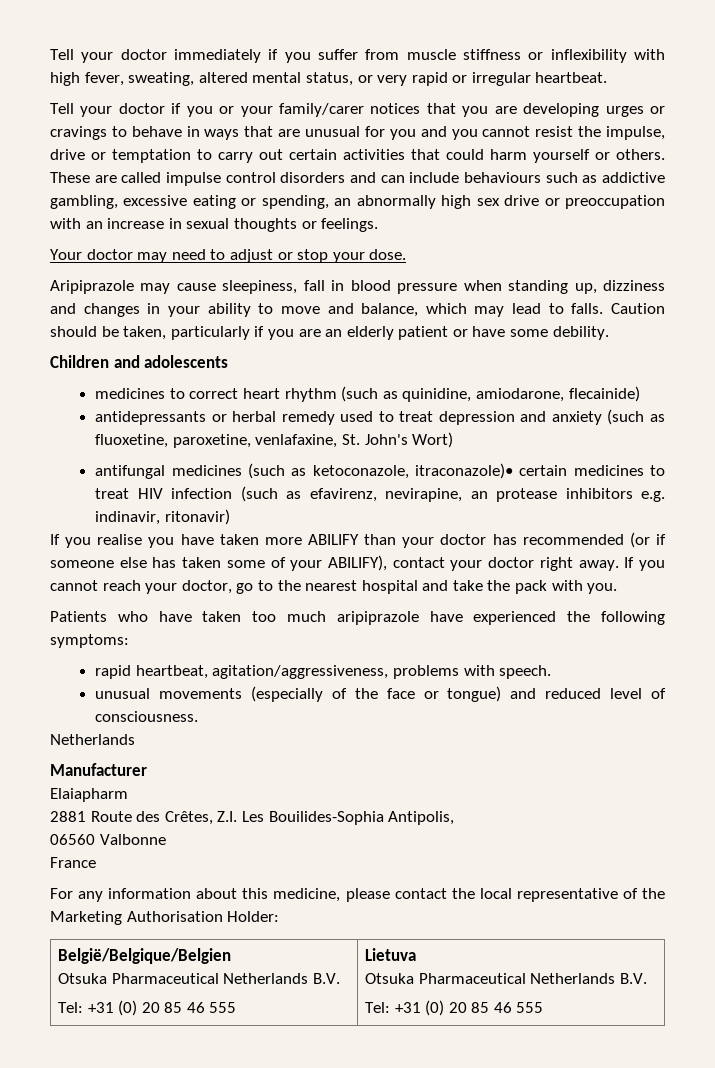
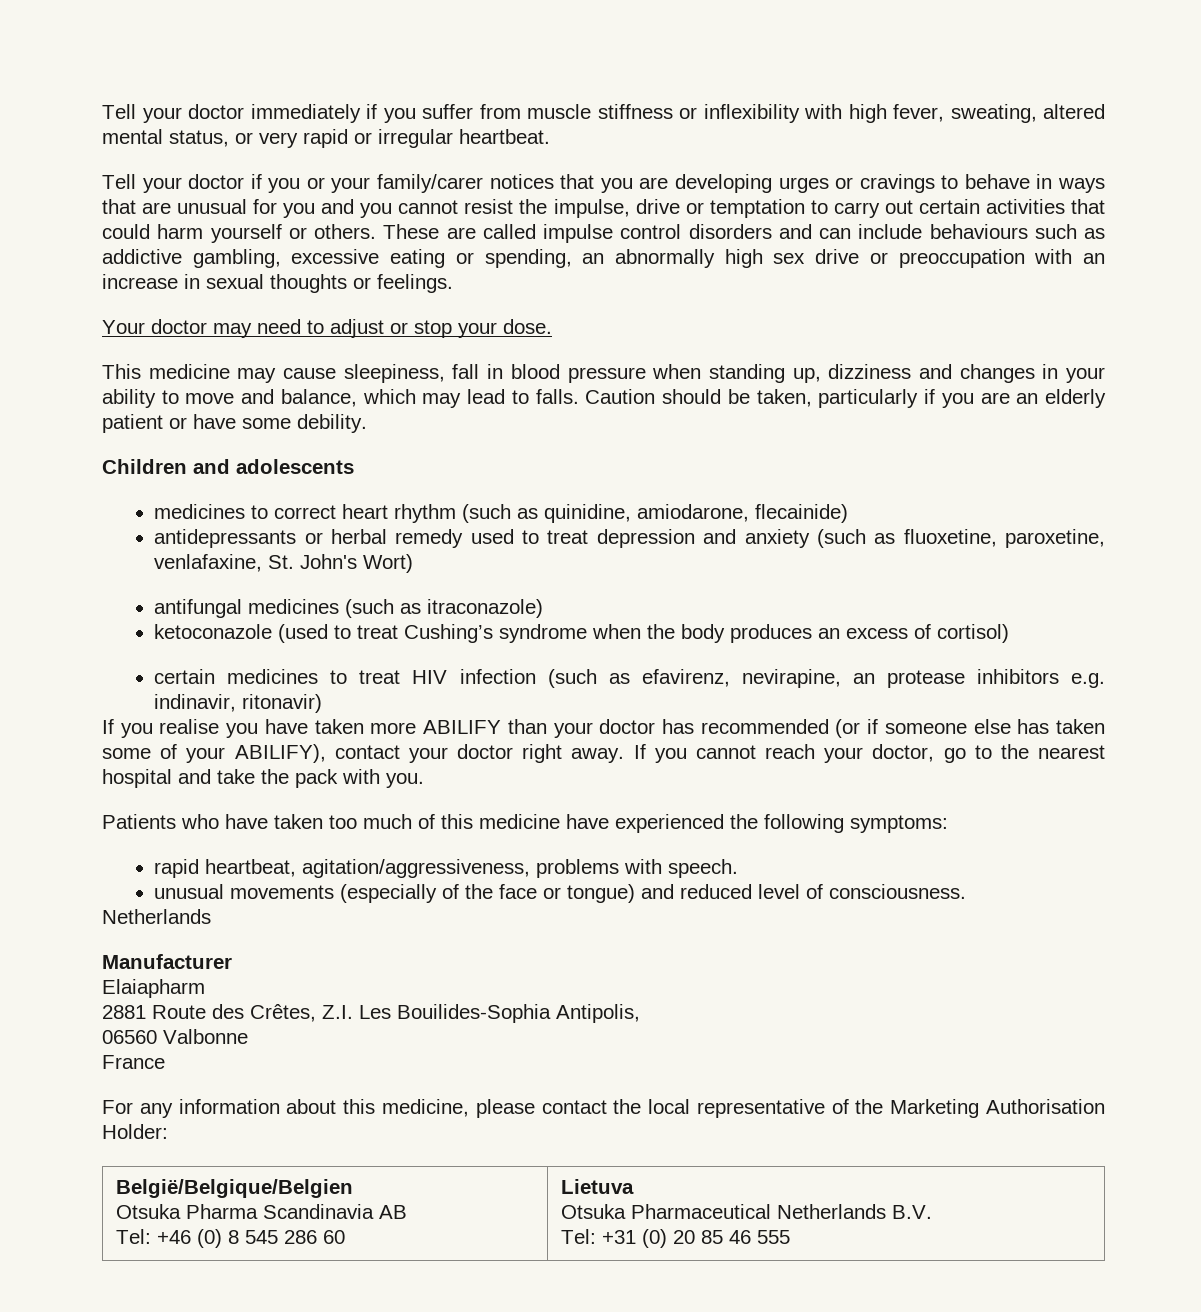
- Aripiprazole may cause sleepiness, fall in blood pressure when standing up, dizziness and changes in your ability to move and balance, which may lead to falls.
+ This medicine may cause sleepiness, fall in blood pressure when standing up, dizziness and changes in your ability to move and balance, which may lead to falls.
- antifungal medicines (such as ketoconazole, itraconazole)• certain medicines to treat HIV infection (such as efavirenz, nevirapine, an protease inhibitors e.g. indinavir, ritonavir)
+ antifungal medicines (such as itraconazole)
+ ketoconazole (used to treat Cushing’s syndrome when the body produces an excess of cortisol)
+ certain medicines to treat HIV infection (such as efavirenz, nevirapine, an protease inhibitors e.g. indinavir, ritonavir)
- Patients who have taken too much aripiprazole have experienced the following symptoms:
+ Patients who have taken too much of this medicine have experienced the following symptoms:
  België/Belgique/Belgien
- Otsuka Pharmaceutical Netherlands B.V.
- Tel: +31 (0) 20 85 46 555 | Lietuva
+ Otsuka Pharma Scandinavia AB
+ Tel: +46 (0) 8 545 286 60 | Lietuva

